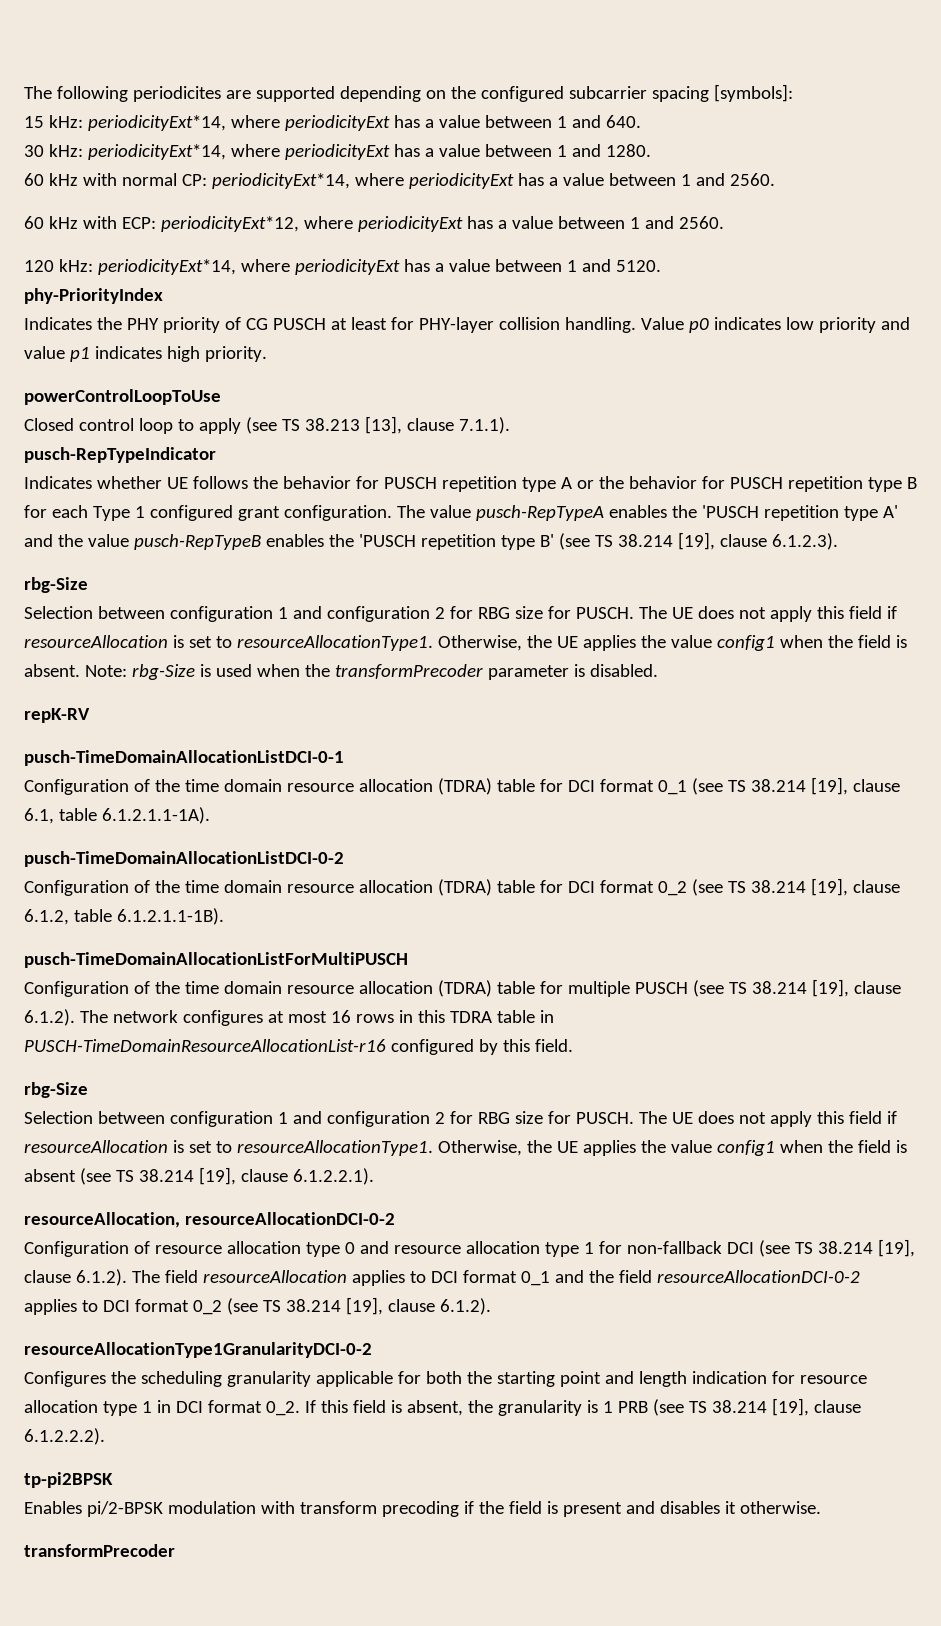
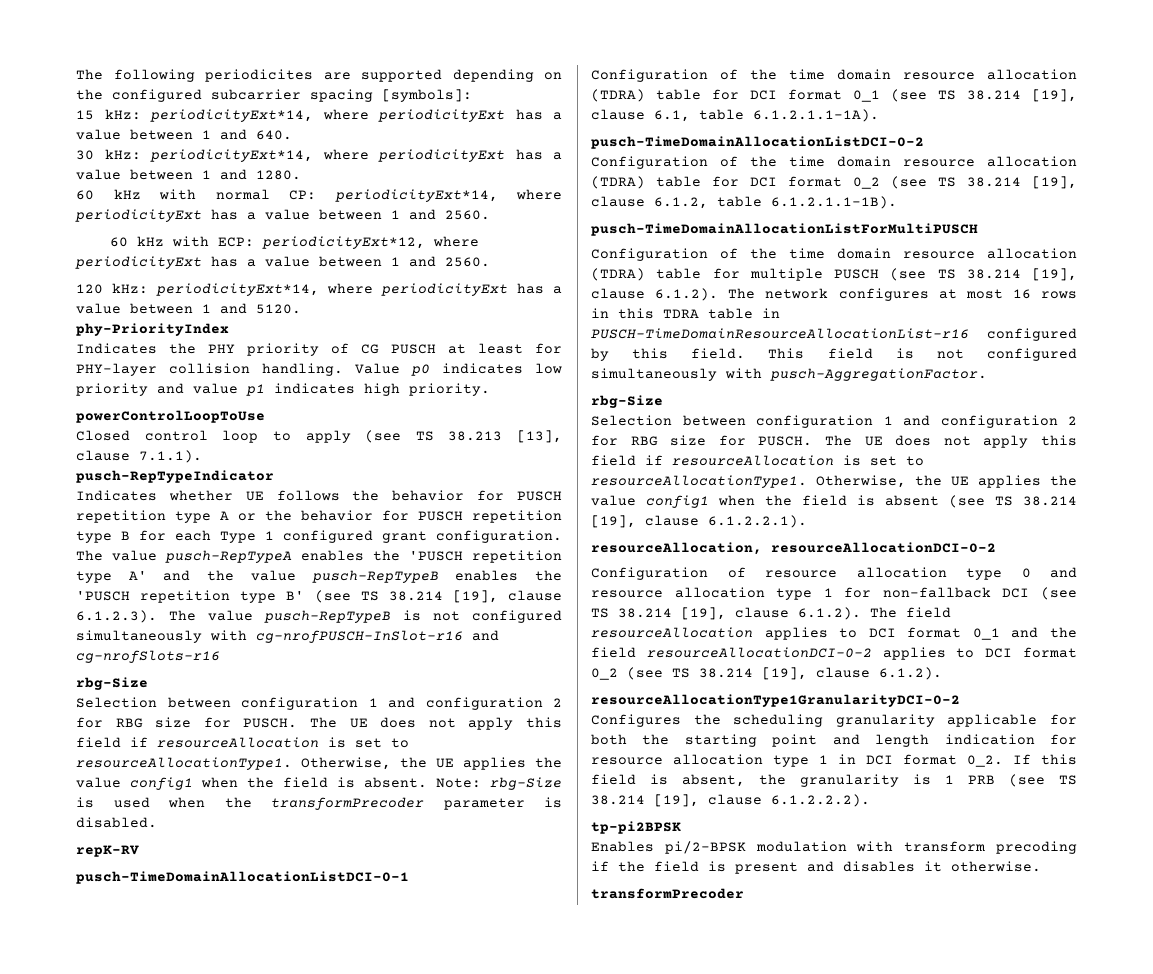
- The value pusch-RepTypeA enables the 'PUSCH repetition type A' and the value pusch-RepTypeB enables the 'PUSCH repetition type B' (see TS 38.214 [19], clause 6.1.2.3).
+ The value pusch-RepTypeA enables the 'PUSCH repetition type A' and the value pusch-RepTypeB enables the 'PUSCH repetition type B' (see TS 38.214 [19], clause 6.1.2.3). The value pusch-RepTypeB is not configured simultaneously with cg-nrofPUSCH-InSlot-r16 and cg-nrofSlots-r16
+ This field is not configured simultaneously with pusch-AggregationFactor.

